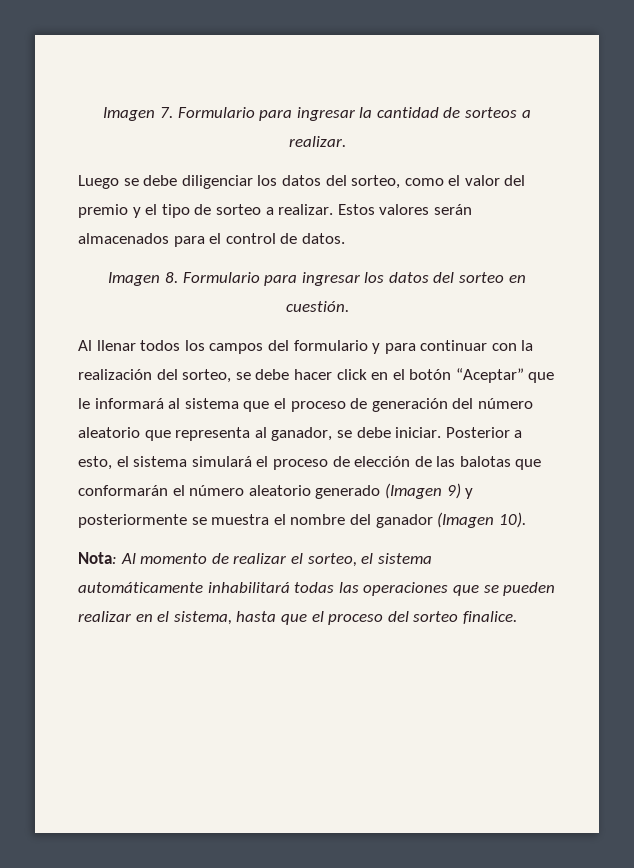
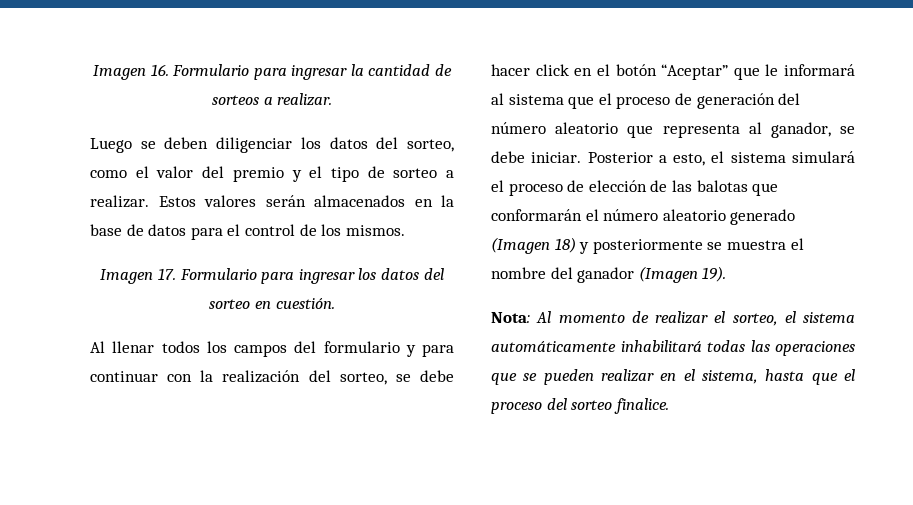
- Imagen 7. Formulario para ingresar la cantidad de sorteos a realizar.
+ Imagen 16. Formulario para ingresar la cantidad de sorteos a realizar.
- Luego se debe diligenciar los datos del sorteo, como el valor del premio y el tipo de sorteo a realizar.
+ Luego se deben diligenciar los datos del sorteo, como el valor del premio y el tipo de sorteo a realizar.
- Estos valores serán almacenados para el control de datos.
- Imagen 8. Formulario para ingresar los datos del sorteo en cuestión.
+ Estos valores serán almacenados en la base de datos para el control de los mismos.
+ Imagen 17. Formulario para ingresar los datos del sorteo en cuestión.
- Posterior a esto, el sistema simulará el proceso de elección de las balotas que conformarán el número aleatorio generado (Imagen 9) y posteriormente se muestra el nombre del ganador (Imagen 10).
+ Posterior a esto, el sistema simulará el proceso de elección de las balotas que conformarán el número aleatorio generado (Imagen 18) y posteriormente se muestra el nombre del ganador (Imagen 19).

